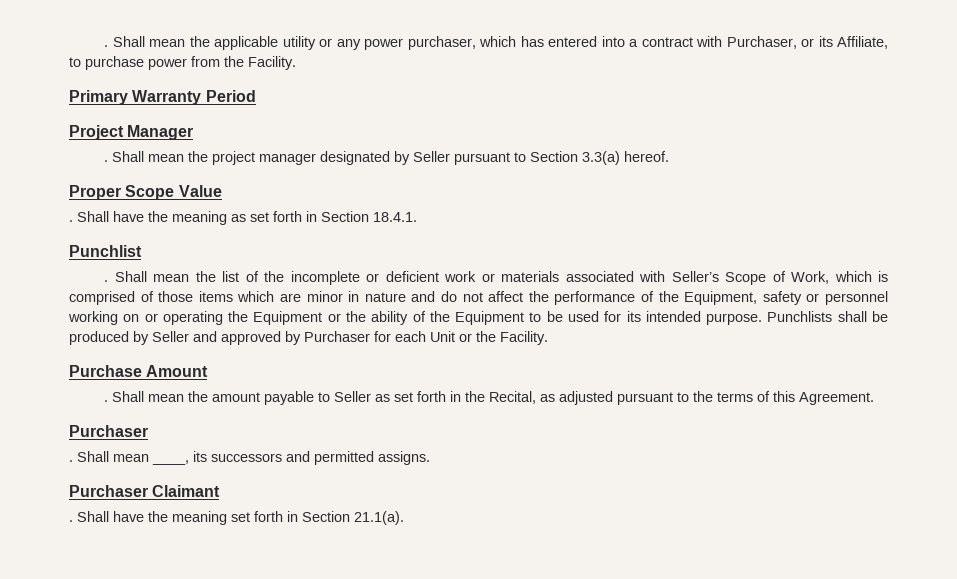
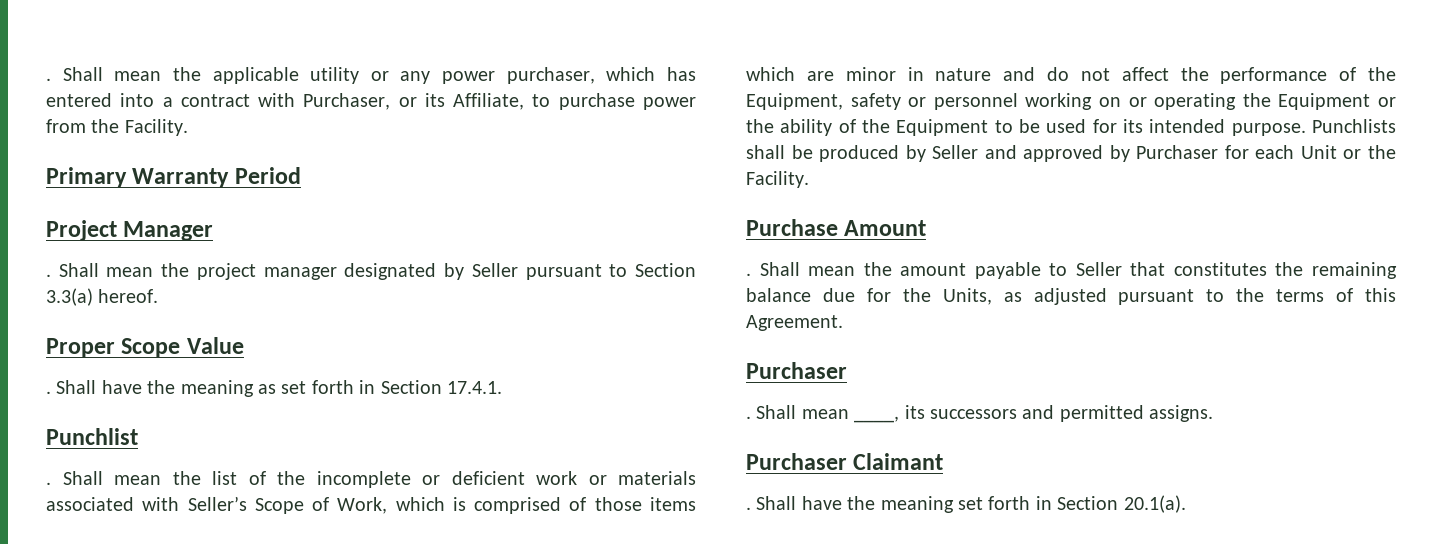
- Shall have the meaning as set forth in Section 18.4.1.
+ Shall have the meaning as set forth in Section 17.4.1.
- Shall mean the amount payable to Seller as set forth in the Recital, as adjusted pursuant to the terms of this Agreement.
+ Shall mean the amount payable to Seller that constitutes the remaining balance due for the Units, as adjusted pursuant to the terms of this Agreement.
- Shall have the meaning set forth in Section 21.1(a).
+ Shall have the meaning set forth in Section 20.1(a).

